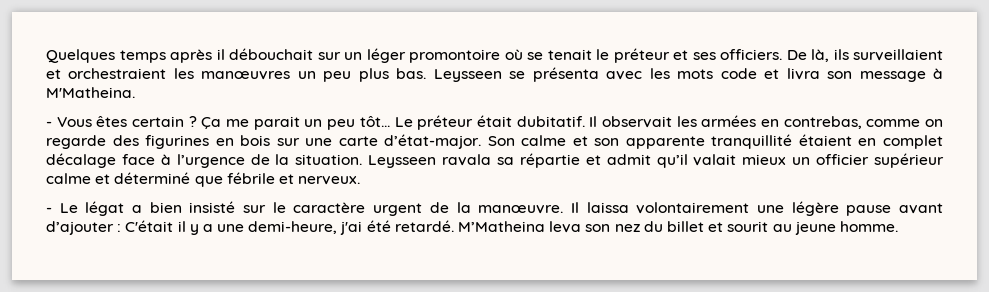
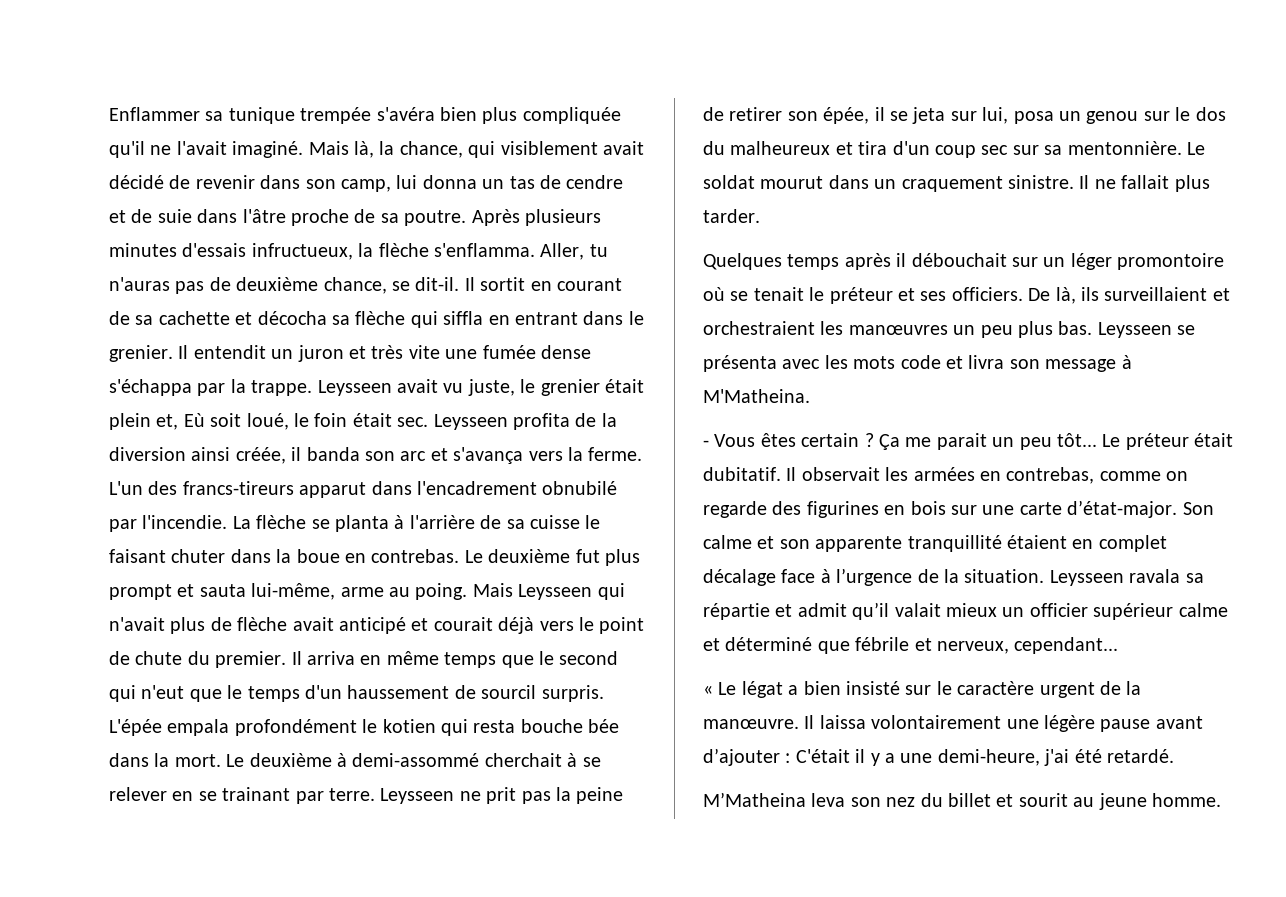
+ Enflammer sa tunique trempée s'avéra bien plus compliquée qu'il ne l'avait imaginé. Mais là, la chance, qui visiblement avait décidé de revenir dans son camp, lui donna un tas de cendre et de suie dans l'âtre proche de sa poutre. Après plusieurs minutes d'essais infructueux, la flèche s'enflamma. Aller, tu n'auras pas de deuxième chance, se dit-il. Il sortit en courant de sa cachette et décocha sa flèche qui siffla en entrant dans le grenier. Il entendit un juron et très vite une fumée dense s'échappa par la trappe. Leysseen avait vu juste, le grenier était plein et, Eù soit loué, le foin était sec. Leysseen profita de la diversion ainsi créée, il banda son arc et s'avança vers la ferme. L'un des francs-tireurs apparut dans l'encadrement obnubilé par l'incendie. La flèche se planta à l'arrière de sa cuisse le faisant chuter dans la boue en contrebas. Le deuxième fut plus prompt et sauta lui-même, arme au poing. Mais Leysseen qui n'avait plus de flèche avait anticipé et courait déjà vers le point de chute du premier. Il arriva en même temps que le second qui n'eut que le temps d'un haussement de sourcil surpris. L'épée empala profondément le kotien qui resta bouche bée dans la mort. Le deuxième à demi-assommé cherchait à se relever en se trainant par terre. Leysseen ne prit pas la peine de retirer son épée, il se jeta sur lui, posa un genou sur le dos du malheureux et tira d'un coup sec sur sa mentonnière. Le soldat mourut dans un craquement sinistre. Il ne fallait plus tarder.
- Leysseen ravala sa répartie et admit qu’il valait mieux un officier supérieur calme et déterminé que fébrile et nerveux.
- - Le légat a bien insisté sur le caractère urgent de la manœuvre.
+ Leysseen ravala sa répartie et admit qu’il valait mieux un officier supérieur calme et déterminé que fébrile et nerveux, cependant...
+ « Le légat a bien insisté sur le caractère urgent de la manœuvre.
- Il laissa volontairement une légère pause avant d’ajouter : C'était il y a une demi-heure, j'ai été retardé. M’Matheina leva son nez du billet et sourit au jeune homme.
+ Il laissa volontairement une légère pause avant d’ajouter : C'était il y a une demi-heure, j'ai été retardé.
+ M’Matheina leva son nez du billet et sourit au jeune homme.

